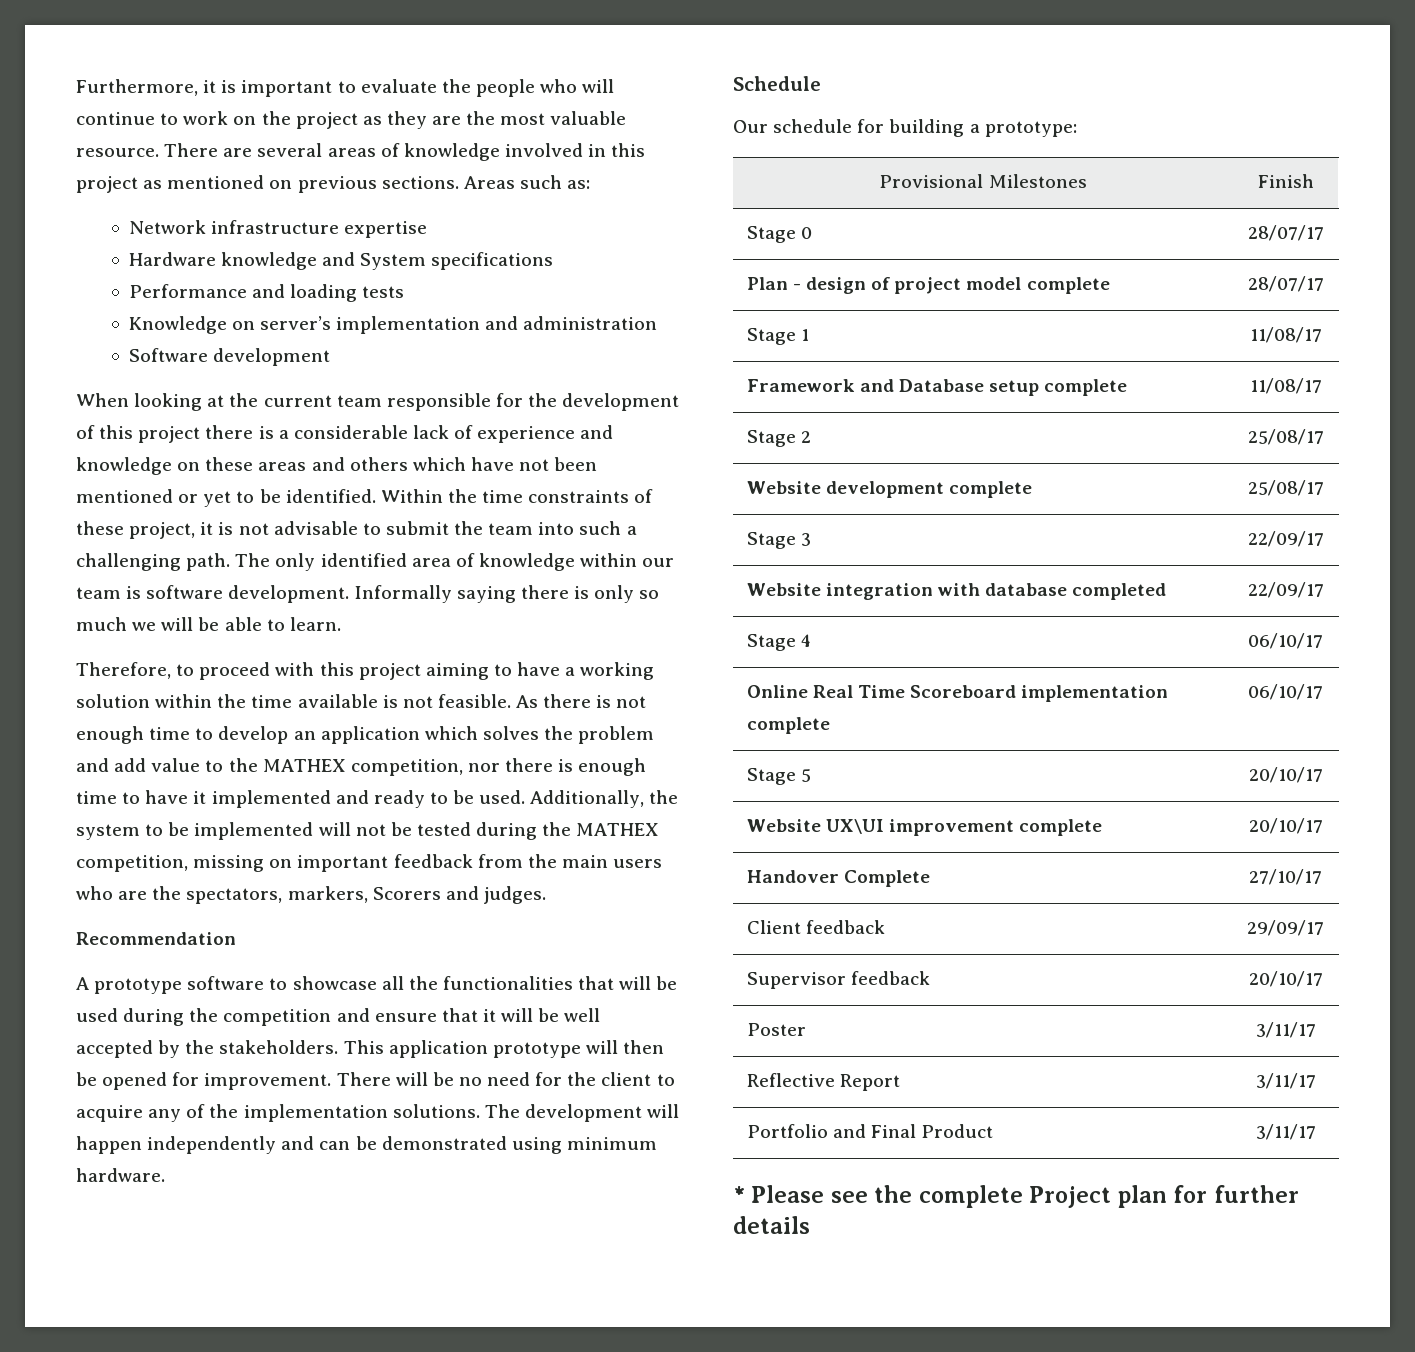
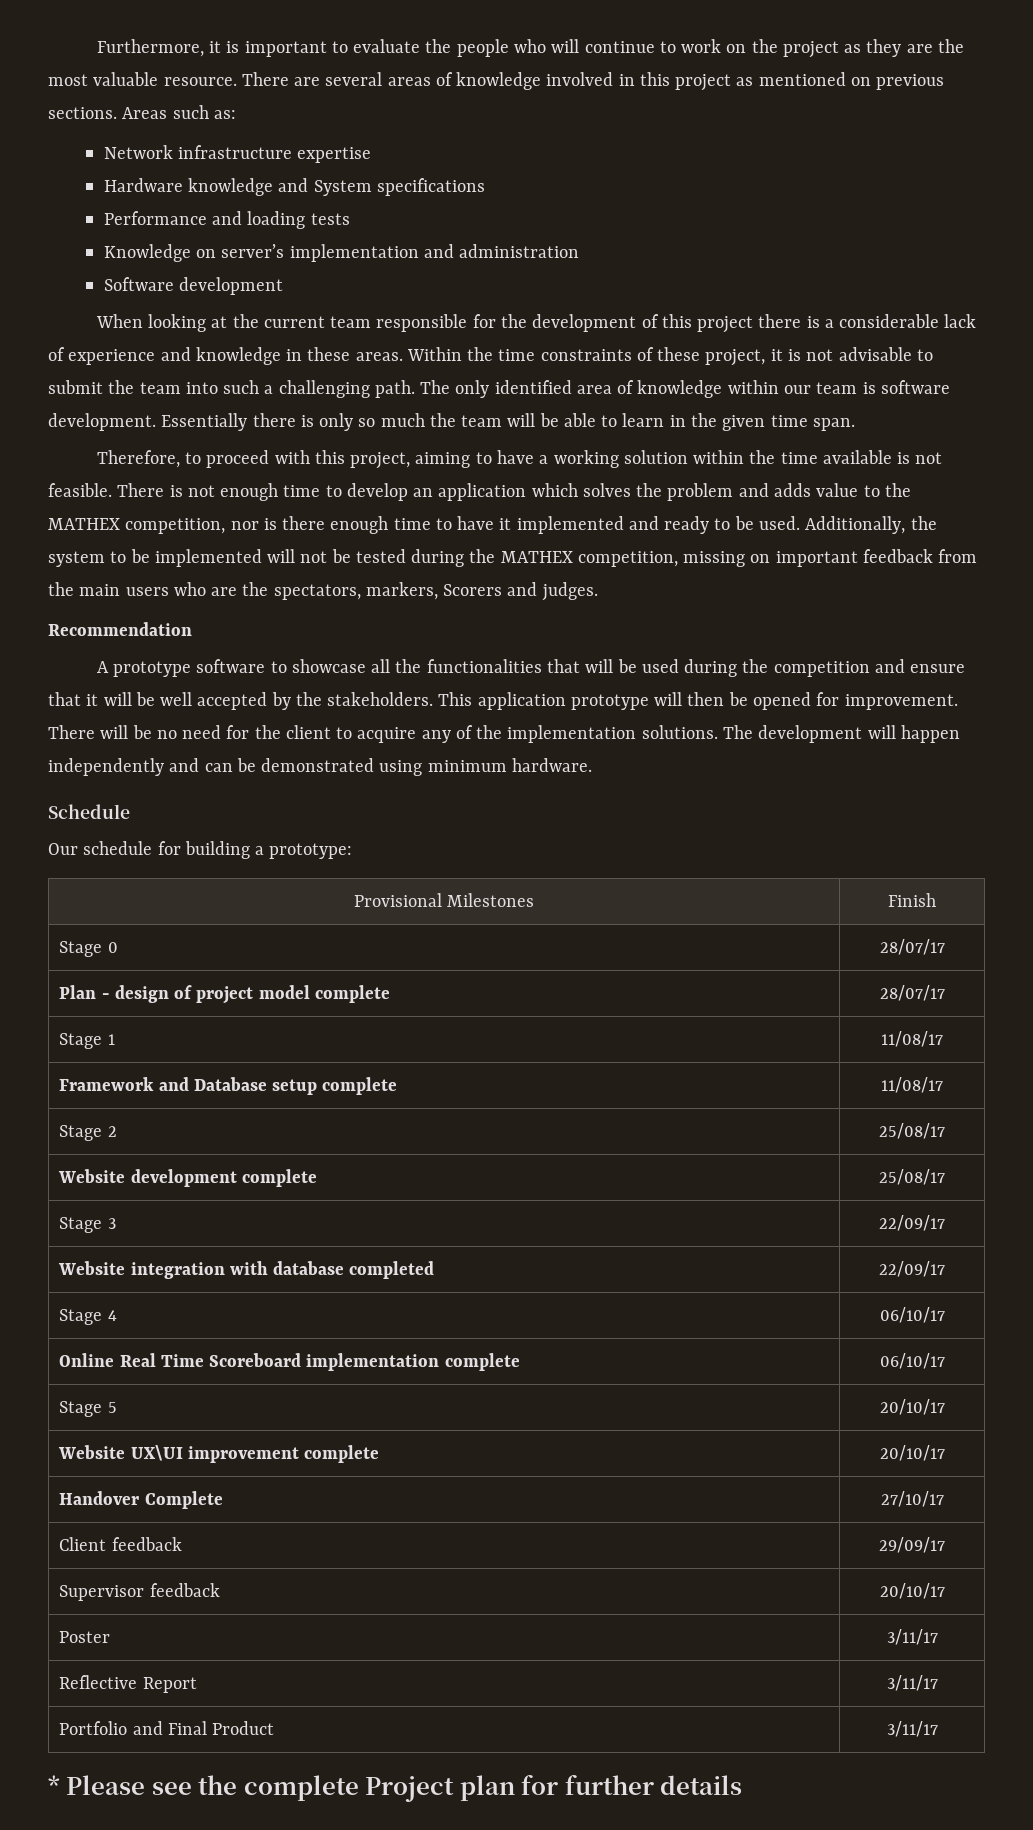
- When looking at the current team responsible for the development of this project there is a considerable lack of experience and knowledge on these areas and others which have not been mentioned or yet to be identified.
+ When looking at the current team responsible for the development of this project there is a considerable lack of experience and knowledge in these areas.
- Informally saying there is only so much we will be able to learn.
+ Essentially there is only so much the team will be able to learn in the given time span.
- Therefore, to proceed with this project aiming to have a working solution within the time available is not feasible.
+ Therefore, to proceed with this project, aiming to have a working solution within the time available is not feasible.
- As there is not enough time to develop an application which solves the problem and add value to the MATHEX competition, nor there is enough time to have it implemented and ready to be used.
+ There is not enough time to develop an application which solves the problem and adds value to the MATHEX competition, nor is there enough time to have it implemented and ready to be used.

